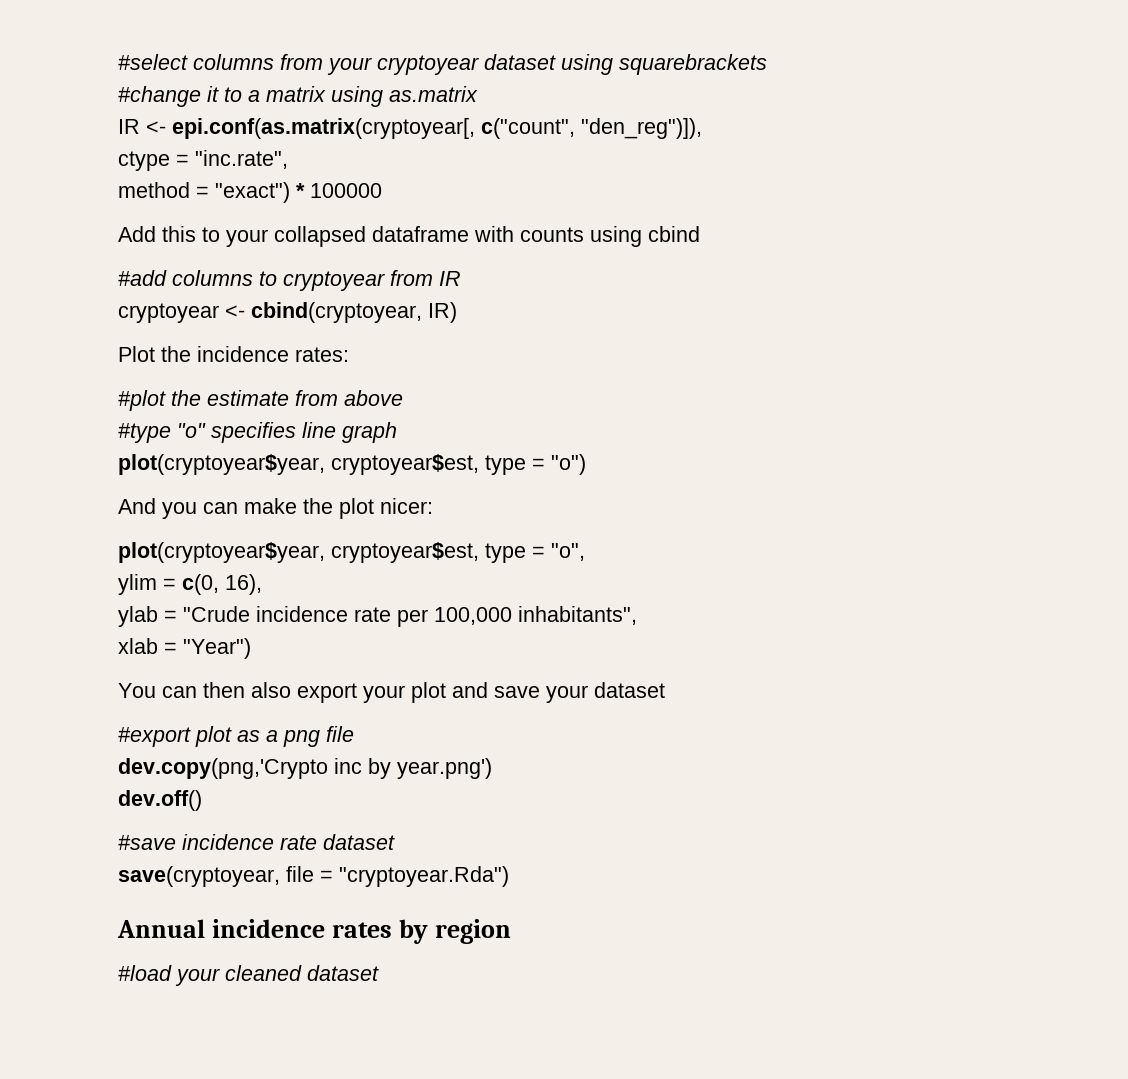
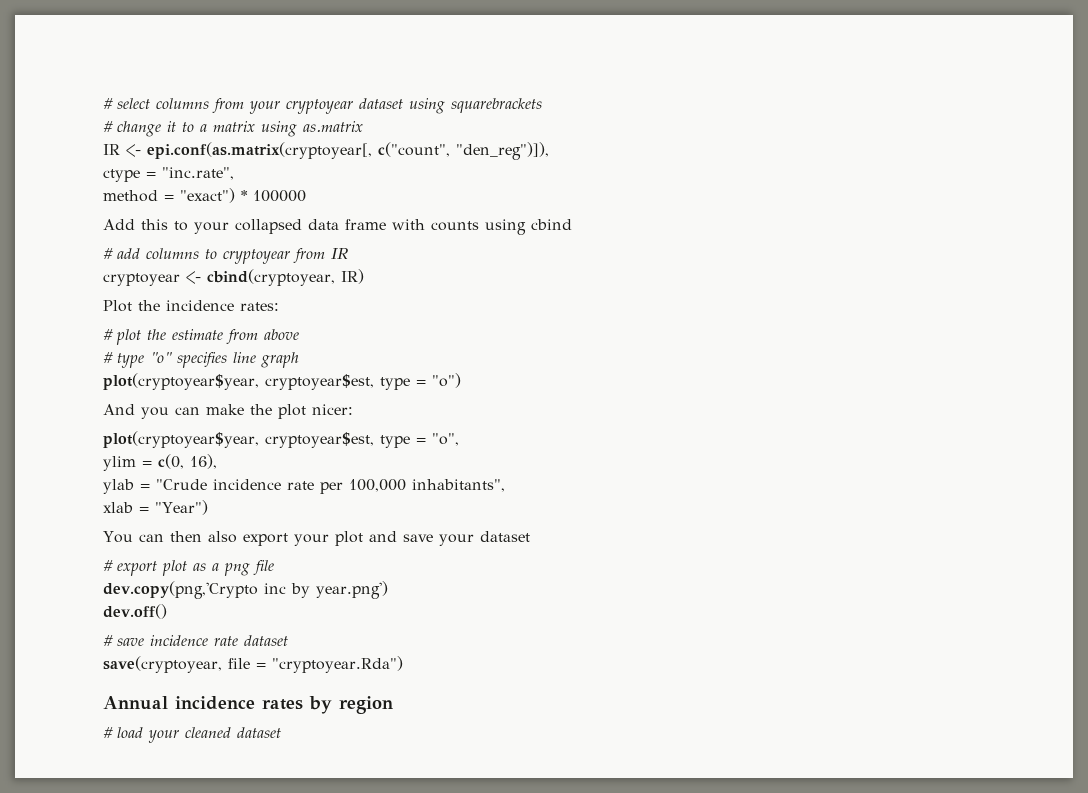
- #select columns from your cryptoyear dataset using squarebrackets
+ # select columns from your cryptoyear dataset using squarebrackets
- #change it to a matrix using as.matrix
+ # change it to a matrix using as.matrix
- Add this to your collapsed dataframe with counts using cbind
+ Add this to your collapsed data frame with counts using cbind
- #add columns to cryptoyear from IR
+ # add columns to cryptoyear from IR
- #plot the estimate from above
+ # plot the estimate from above
- #type "o" specifies line graph
+ # type "o" specifies line graph
- #export plot as a png file
+ # export plot as a png file
- #save incidence rate dataset
+ # save incidence rate dataset
- #load your cleaned dataset
+ # load your cleaned dataset

